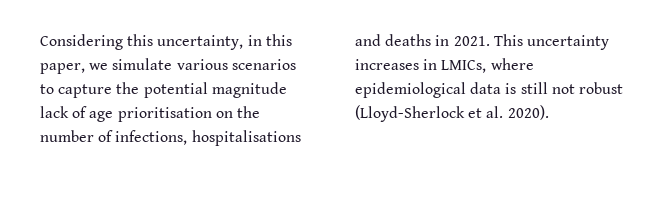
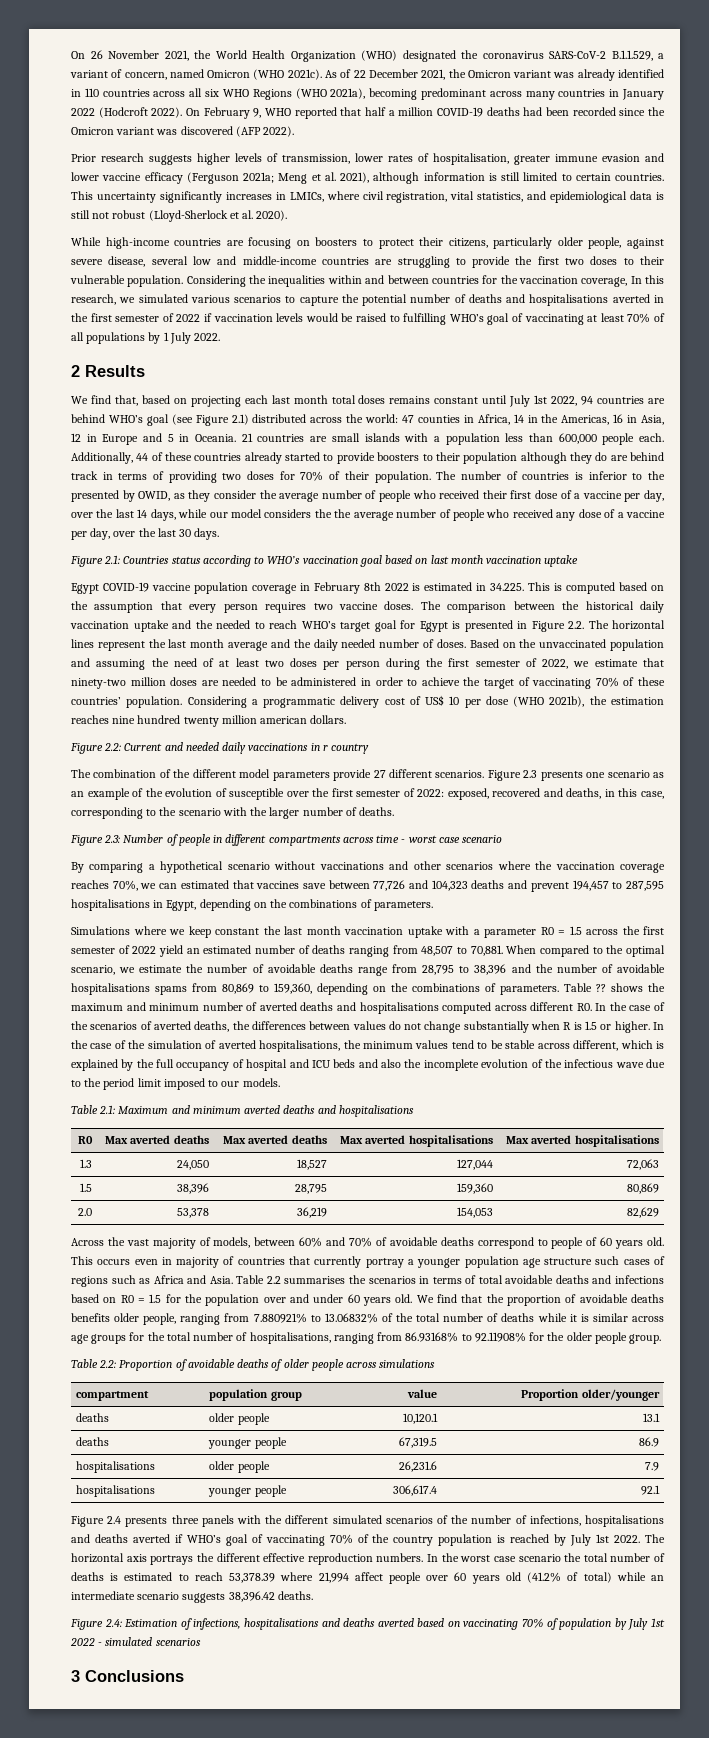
- Considering this uncertainty, in this paper, we simulate various scenarios to capture the potential magnitude lack of age prioritisation on the number of infections, hospitalisations and deaths in 2021.
+ On 26 November 2021, the World Health Organization (WHO) designated the coronavirus SARS-CoV-2 B.1.1.529, a variant of concern, named Omicron (WHO 2021c). As of 22 December 2021, the Omicron variant was already identified in 110 countries across all six WHO Regions (WHO 2021a), becoming predominant across many countries in January 2022 (Hodcroft 2022). On February 9, WHO reported that half a million COVID-19 deaths had been recorded since the Omicron variant was discovered (AFP 2022).
+ Prior research suggests higher levels of transmission, lower rates of hospitalisation, greater immune evasion and lower vaccine efficacy (Ferguson 2021a; Meng et al. 2021), although information is still limited to certain countries.
- This uncertainty increases in LMICs, where epidemiological data is still not robust (Lloyd-Sherlock et al. 2020).
+ This uncertainty significantly increases in LMICs, where civil registration, vital statistics, and epidemiological data is still not robust (Lloyd-Sherlock et al. 2020).
+ While high-income countries are focusing on boosters to protect their citizens, particularly older people, against severe disease, several low and middle-income countries are struggling to provide the first two doses to their vulnerable population. Considering the inequalities within and between countries for the vaccination coverage, In this research, we simulated various scenarios to capture the potential number of deaths and hospitalisations averted in the first semester of 2022 if vaccination levels would be raised to fulfilling WHO’s goal of vaccinating at least 70% of all populations by 1 July 2022.
+ 2 Results
+ We find that, based on projecting each last month total doses remains constant until July 1st 2022, 94 countries are behind WHO’s goal (see Figure 2.1) distributed across the world: 47 counties in Africa, 14 in the Americas, 16 in Asia, 12 in Europe and 5 in Oceania. 21 countries are small islands with a population less than 600,000 people each. Additionally, 44 of these countries already started to provide boosters to their population although they do are behind track in terms of providing two doses for 70% of their population. The number of countries is inferior to the presented by OWID, as they consider the average number of people who received their first dose of a vaccine per day, over the last 14 days, while our model considers the the average number of people who received any dose of a vaccine per day, over the last 30 days.
+ Figure 2.1: Countries status according to WHO’s vaccination goal based on last month vaccination uptake
+ Egypt COVID-19 vaccine population coverage in February 8th 2022 is estimated in 34.225. This is computed based on the assumption that every person requires two vaccine doses. The comparison between the historical daily vaccination uptake and the needed to reach WHO’s target goal for Egypt is presented in Figure 2.2. The horizontal lines represent the last month average and the daily needed number of doses. Based on the unvaccinated population and assuming the need of at least two doses per person during the first semester of 2022, we estimate that ninety-two million doses are needed to be administered in order to achieve the target of vaccinating 70% of these countries’ population. Considering a programmatic delivery cost of US$ 10 per dose (WHO 2021b), the estimation reaches nine hundred twenty million american dollars.
+ Figure 2.2: Current and needed daily vaccinations in r country
+ The combination of the different model parameters provide 27 different scenarios. Figure 2.3 presents one scenario as an example of the evolution of susceptible over the first semester of 2022: exposed, recovered and deaths, in this case, corresponding to the scenario with the larger number of deaths.
+ Figure 2.3: Number of people in different compartments across time - worst case scenario
+ By comparing a hypothetical scenario without vaccinations and other scenarios where the vaccination coverage reaches 70%, we can estimated that vaccines save between 77,726 and 104,323 deaths and prevent 194,457 to 287,595 hospitalisations in Egypt, depending on the combinations of parameters.
+ Simulations where we keep constant the last month vaccination uptake with a parameter R0 = 1.5 across the first semester of 2022 yield an estimated number of deaths ranging from 48,507 to 70,881. When compared to the optimal scenario, we estimate the number of avoidable deaths range from 28,795 to 38,396 and the number of avoidable hospitalisations spams from 80,869 to 159,360, depending on the combinations of parameters. Table ?? shows the maximum and minimum number of averted deaths and hospitalisations computed across different R0. In the case of the scenarios of averted deaths, the differences between values do not change substantially when R is 1.5 or higher. In the case of the simulation of averted hospitalisations, the minimum values tend to be stable across different, which is explained by the full occupancy of hospital and ICU beds and also the incomplete evolution of the infectious wave due to the period limit imposed to our models.
+ Table 2.1: Maximum and minimum averted deaths and hospitalisations
+ R0 | Max averted deaths | Max averted deaths | Max averted hospitalisations | Max averted hospitalisations
+ 1.3 | 24,050 | 18,527 | 127,044 | 72,063
+ 1.5 | 38,396 | 28,795 | 159,360 | 80,869
+ 2.0 | 53,378 | 36,219 | 154,053 | 82,629
+ Across the vast majority of models, between 60% and 70% of avoidable deaths correspond to people of 60 years old. This occurs even in majority of countries that currently portray a younger population age structure such cases of regions such as Africa and Asia. Table 2.2 summarises the scenarios in terms of total avoidable deaths and infections based on R0 = 1.5 for the population over and under 60 years old. We find that the proportion of avoidable deaths benefits older people, ranging from 7.880921% to 13.06832% of the total number of deaths while it is similar across age groups for the total number of hospitalisations, ranging from 86.93168% to 92.11908% for the older people group.
+ Table 2.2: Proportion of avoidable deaths of older people across simulations
+ compartment | population group | value | Proportion older/younger
+ deaths | older people | 10,120.1 | 13.1
+ deaths | younger people | 67,319.5 | 86.9
+ hospitalisations | older people | 26,231.6 | 7.9
+ hospitalisations | younger people | 306,617.4 | 92.1
+ Figure 2.4 presents three panels with the different simulated scenarios of the number of infections, hospitalisations and deaths averted if WHO’s goal of vaccinating 70% of the country population is reached by July 1st 2022. The horizontal axis portrays the different effective reproduction numbers. In the worst case scenario the total number of deaths is estimated to reach 53,378.39 where 21,994 affect people over 60 years old (41.2% of total) while an intermediate scenario suggests 38,396.42 deaths.
+ Figure 2.4: Estimation of infections, hospitalisations and deaths averted based on vaccinating 70% of population by July 1st 2022 - simulated scenarios
+ 3 Conclusions

